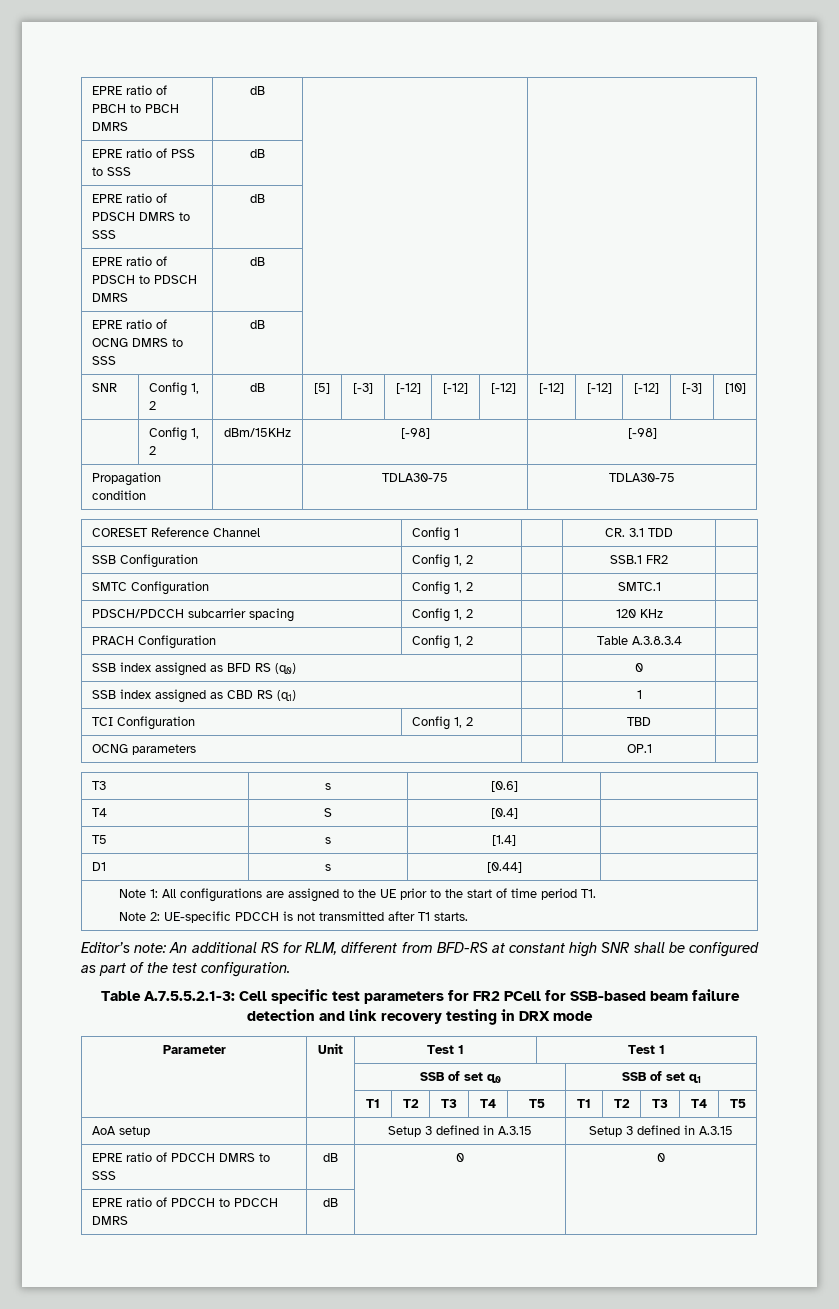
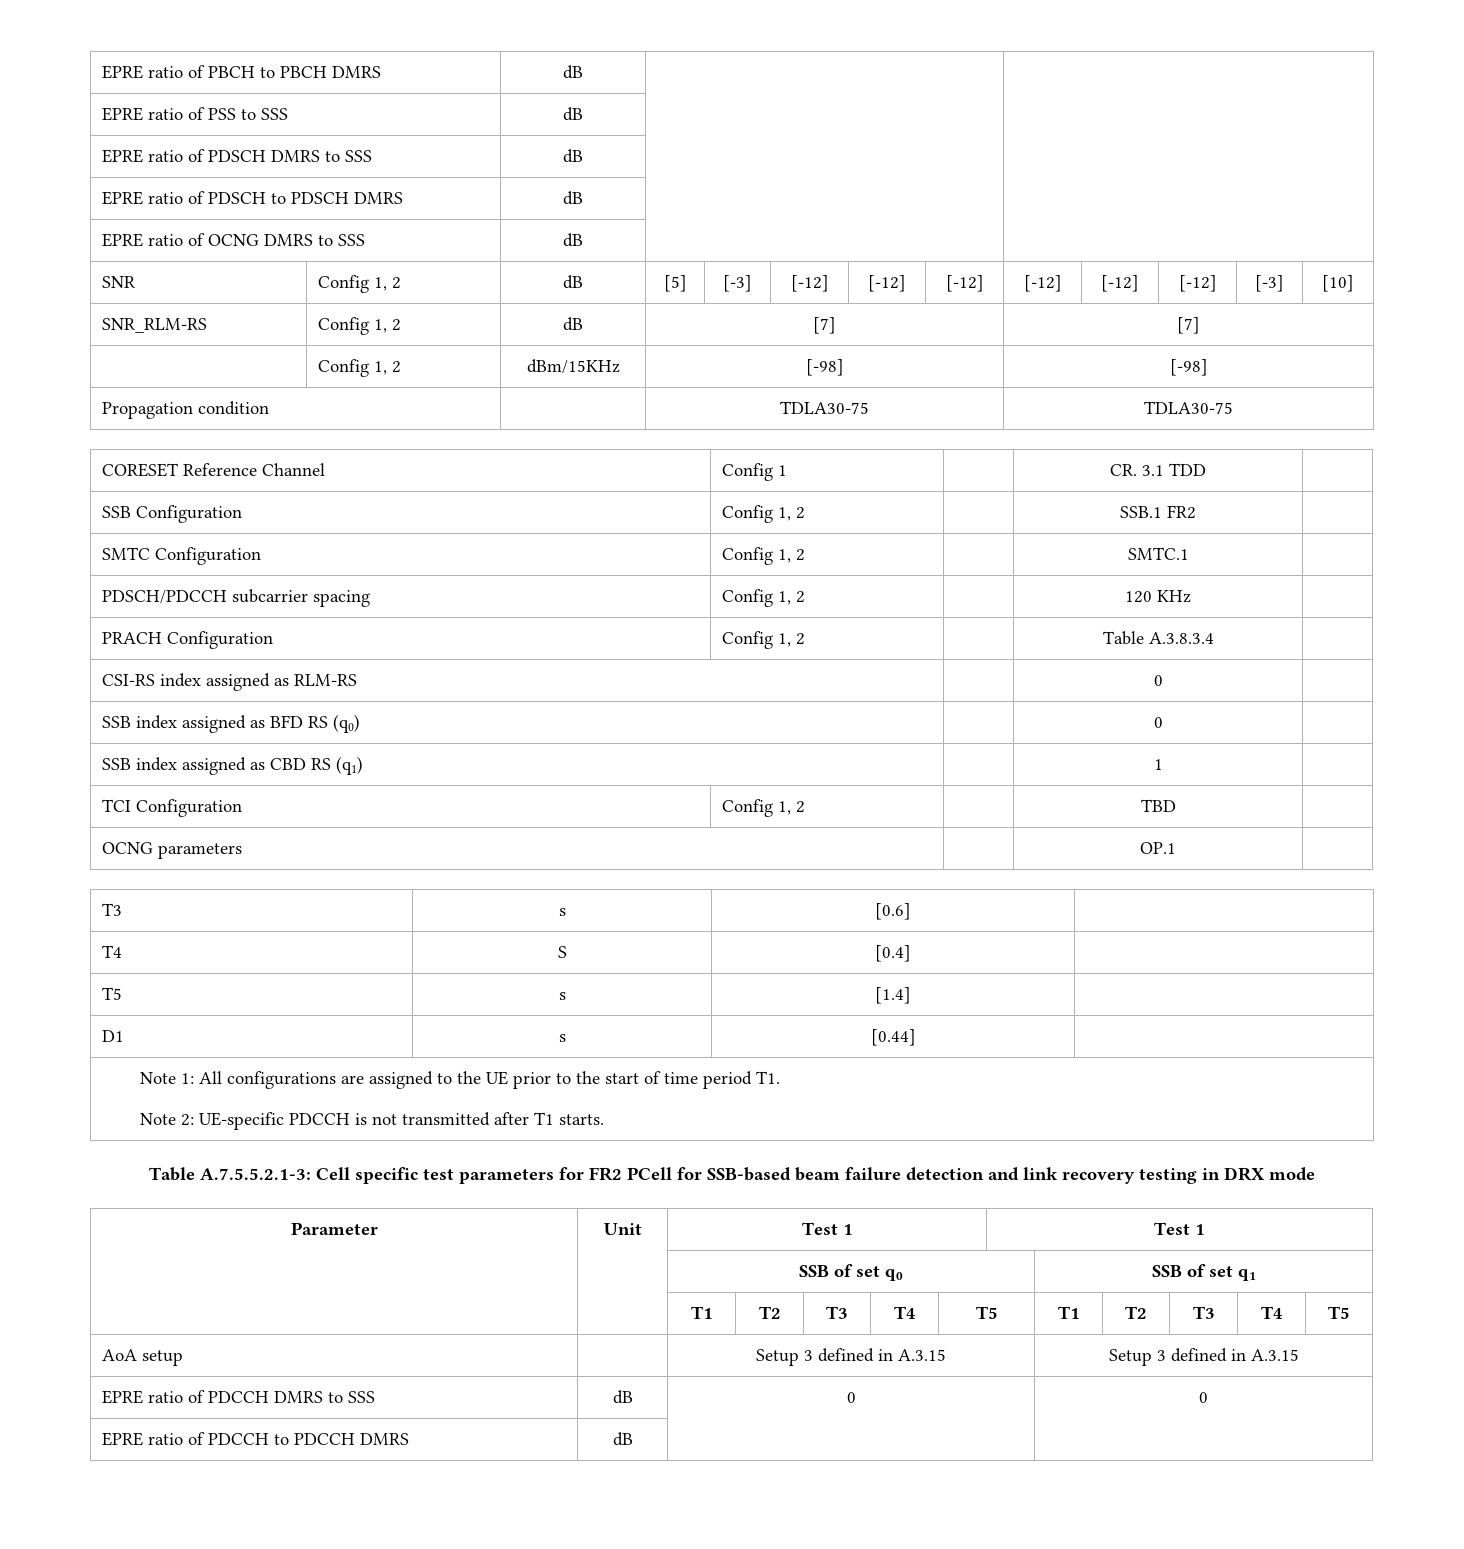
+ SNR_RLM-RS | Config 1, 2 | dB | [7] | [7]
+ CSI-RS index assigned as RLM-RS | | 0 |
- Editor’s note: An additional RS for RLM, different from BFD-RS at constant high SNR shall be configured as part of the test configuration.

